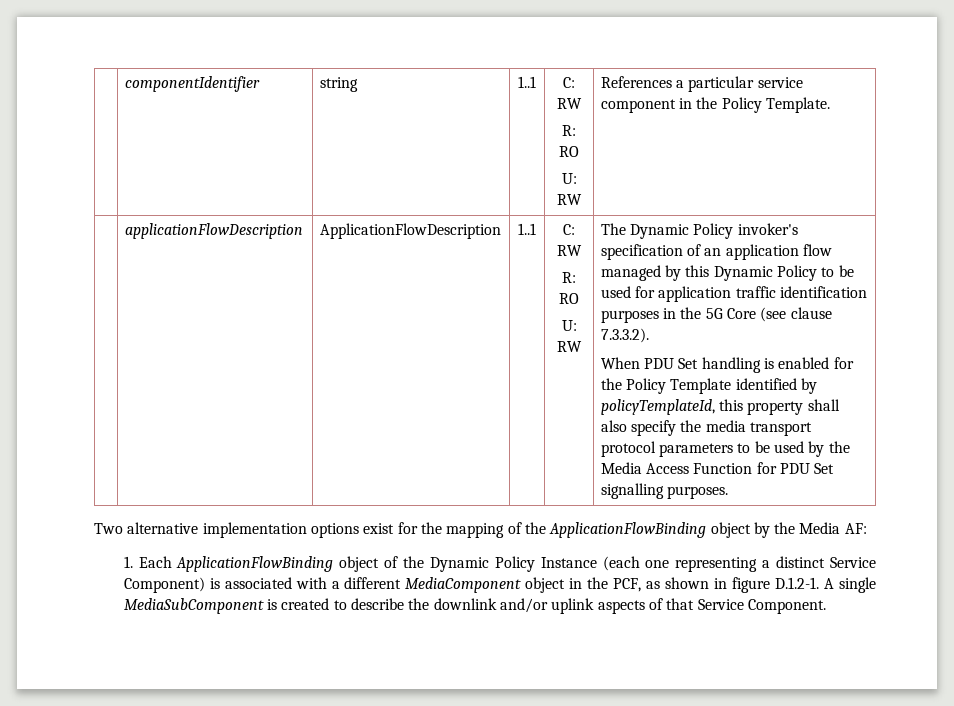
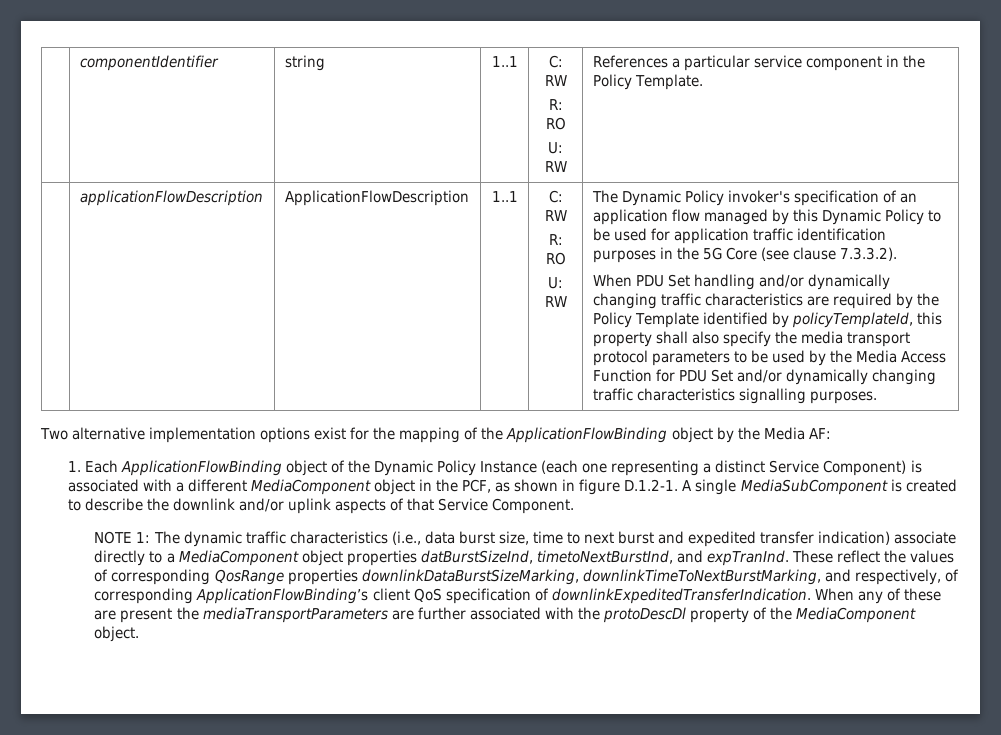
- When PDU Set handling is enabled for the Policy Template identified by policyTemplateId, this property shall also specify the media transport protocol parameters to be used by the Media Access Function for PDU Set signalling purposes.
+ When PDU Set handling and/or dynamically changing traffic characteristics are required by the Policy Template identified by policyTemplateId, this property shall also specify the media transport protocol parameters to be used by the Media Access Function for PDU Set and/or dynamically changing traffic characteristics signalling purposes.
+ NOTE 1: The dynamic traffic characteristics (i.e., data burst size, time to next burst and expedited transfer indication) associate directly to a MediaComponent object properties datBurstSizeInd, timetoNextBurstInd, and expTranInd. These reflect the values of corresponding QosRange properties downlinkDataBurstSizeMarking, downlinkTimeToNextBurstMarking, and respectively, of corresponding ApplicationFlowBinding’s client QoS specification of downlinkExpeditedTransferIndication. When any of these are present the mediaTransportParameters are further associated with the protoDescDl property of the MediaComponent object.

